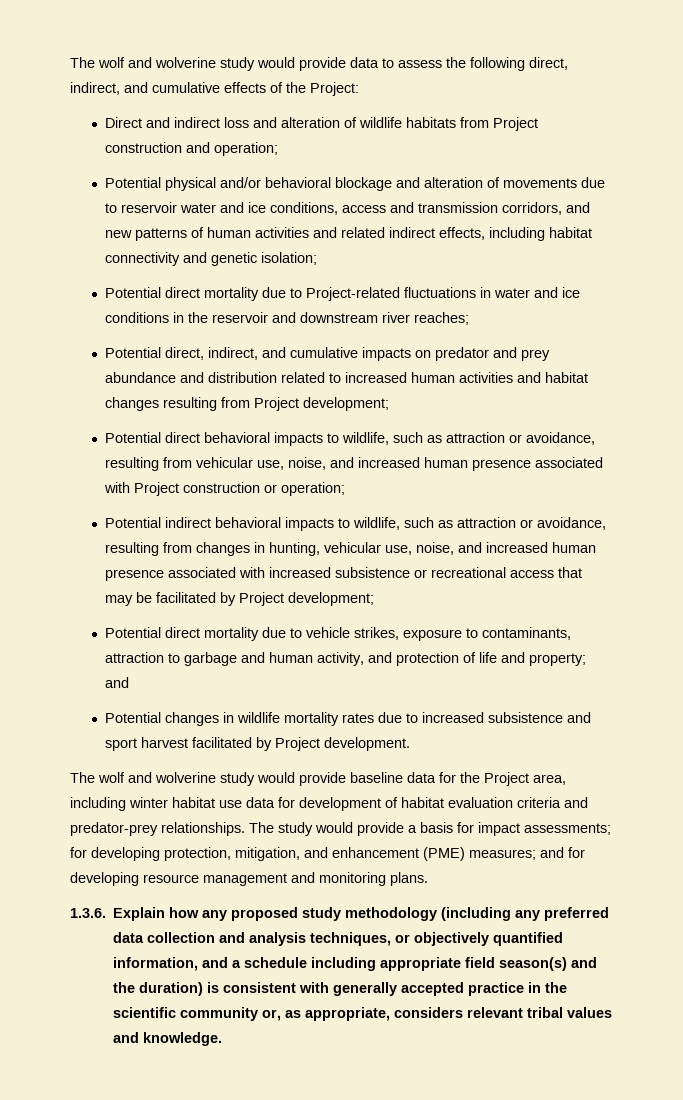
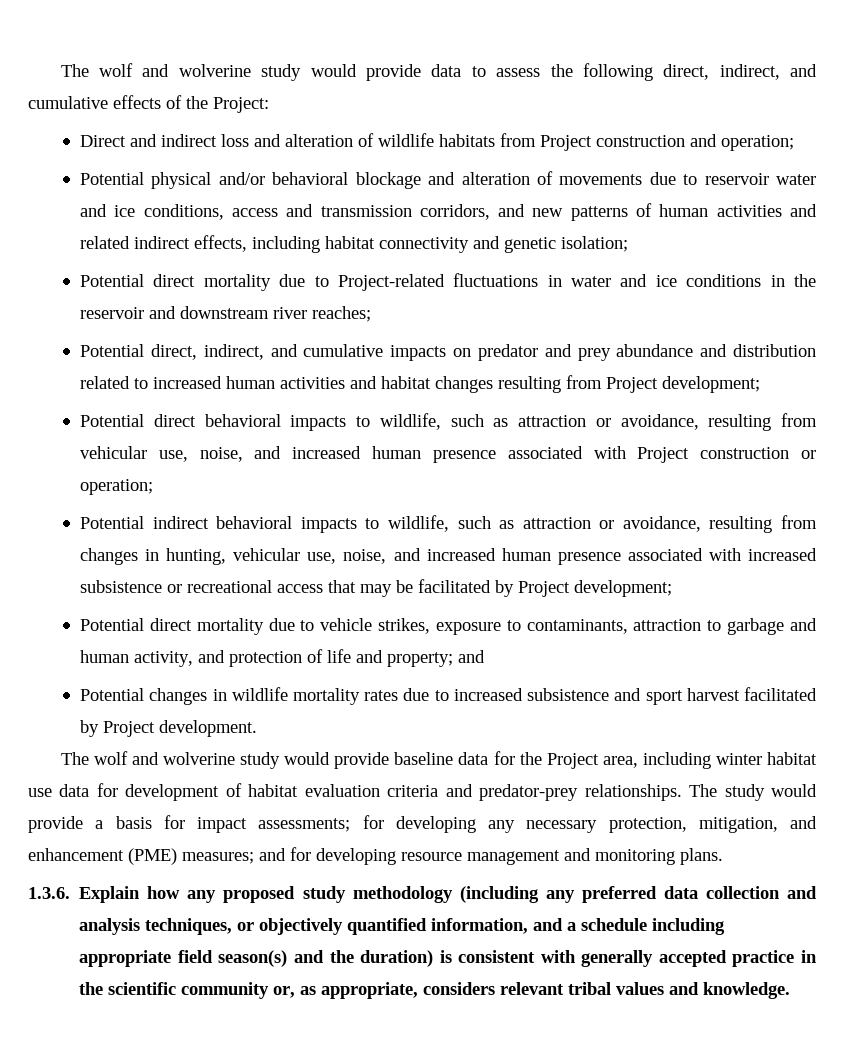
- The study would provide a basis for impact assessments; for developing protection, mitigation, and enhancement (PME) measures; and for developing resource management and monitoring plans.
+ The study would provide a basis for impact assessments; for developing any necessary protection, mitigation, and enhancement (PME) measures; and for developing resource management and monitoring plans.

